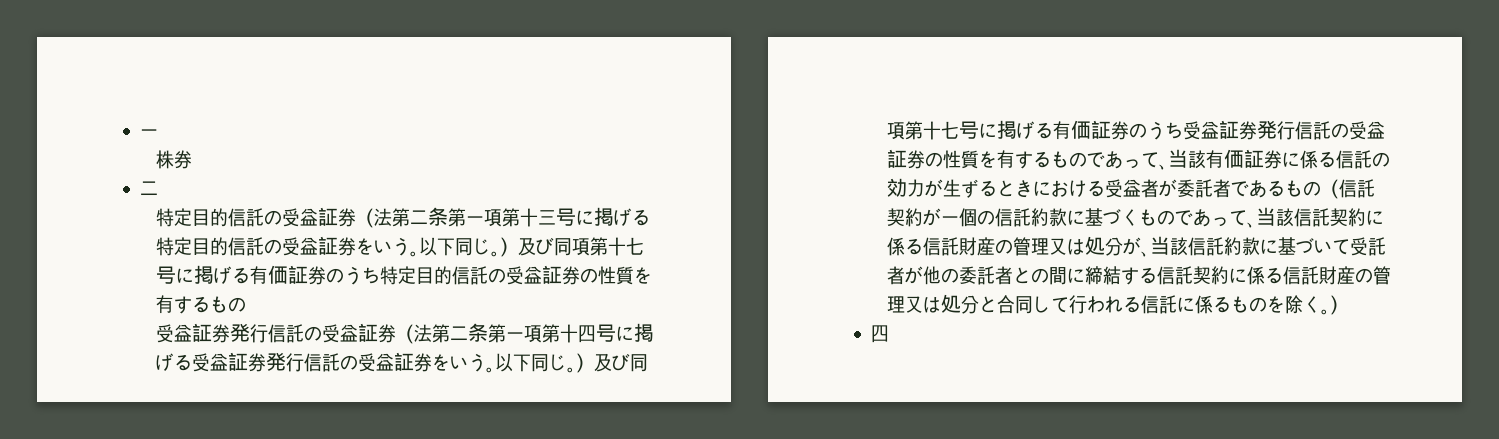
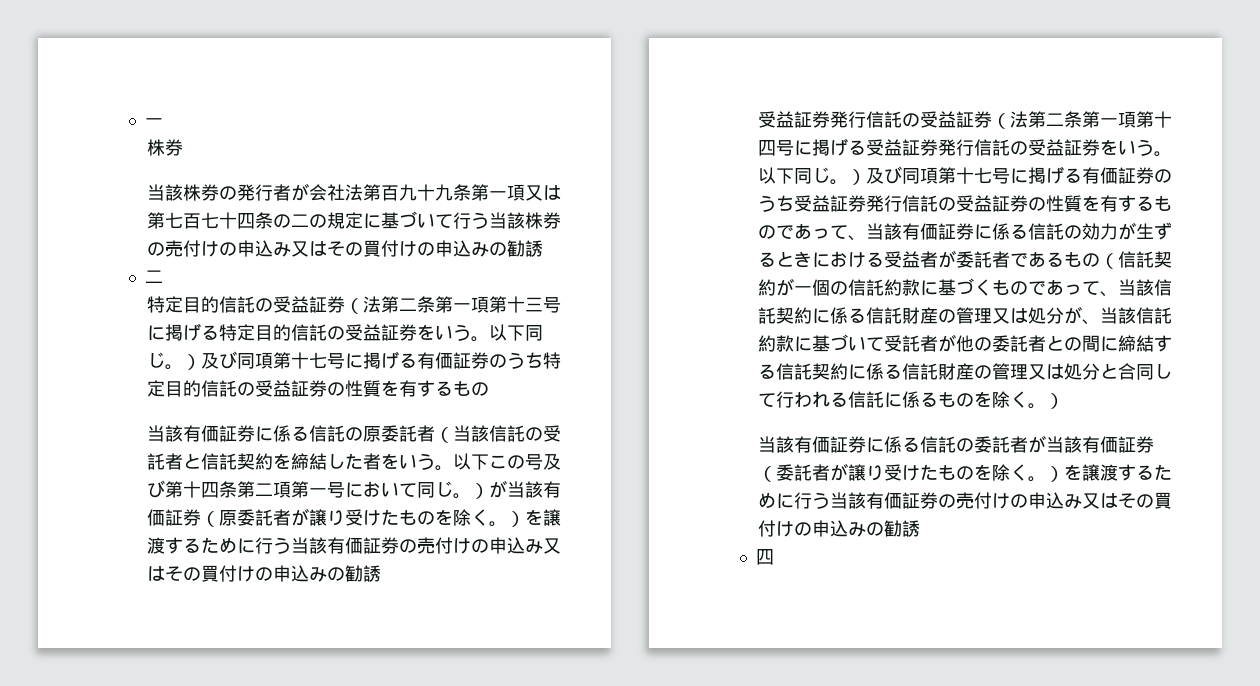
+ 当該株券の発行者が会社法第百九十九条第一項又は第七百七十四条の二の規定に基づいて行う当該株券の売付けの申込み又はその買付けの申込みの勧誘
+ 当該有価証券に係る信託の原委託者（当該信託の受託者と信託契約を締結した者をいう。以下この号及び第十四条第二項第一号において同じ。）が当該有価証券（原委託者が譲り受けたものを除く。）を譲渡するために行う当該有価証券の売付けの申込み又はその買付けの申込みの勧誘
+ 当該有価証券に係る信託の委託者が当該有価証券（委託者が譲り受けたものを除く。）を譲渡するために行う当該有価証券の売付けの申込み又はその買付けの申込みの勧誘

